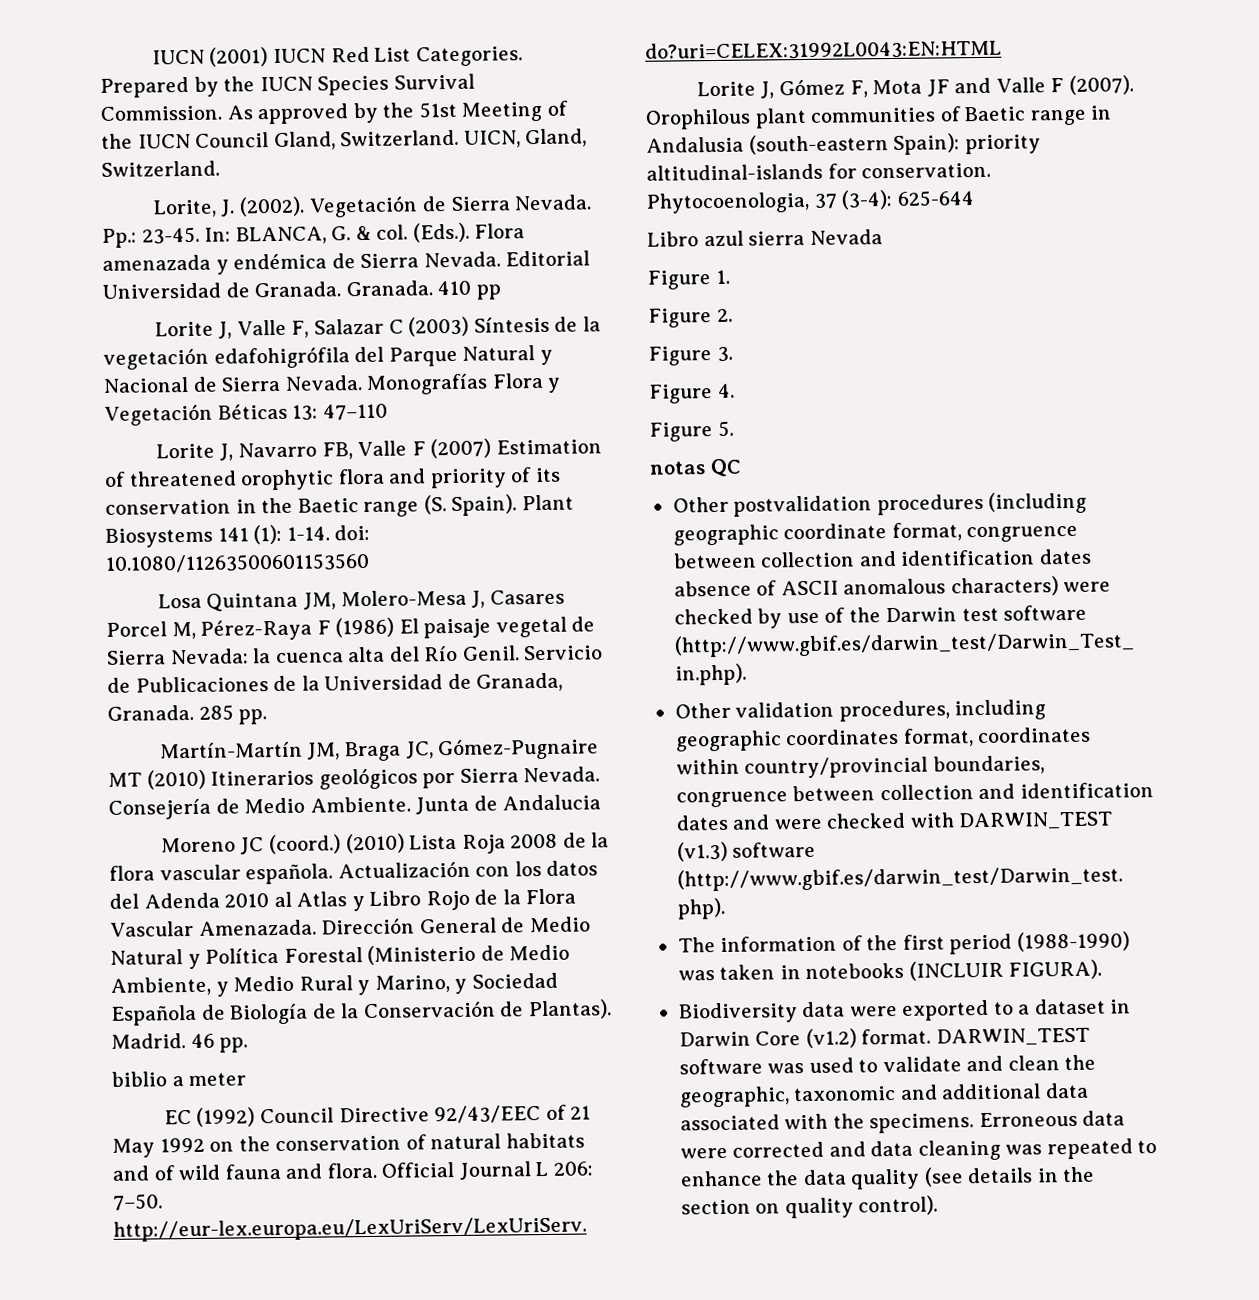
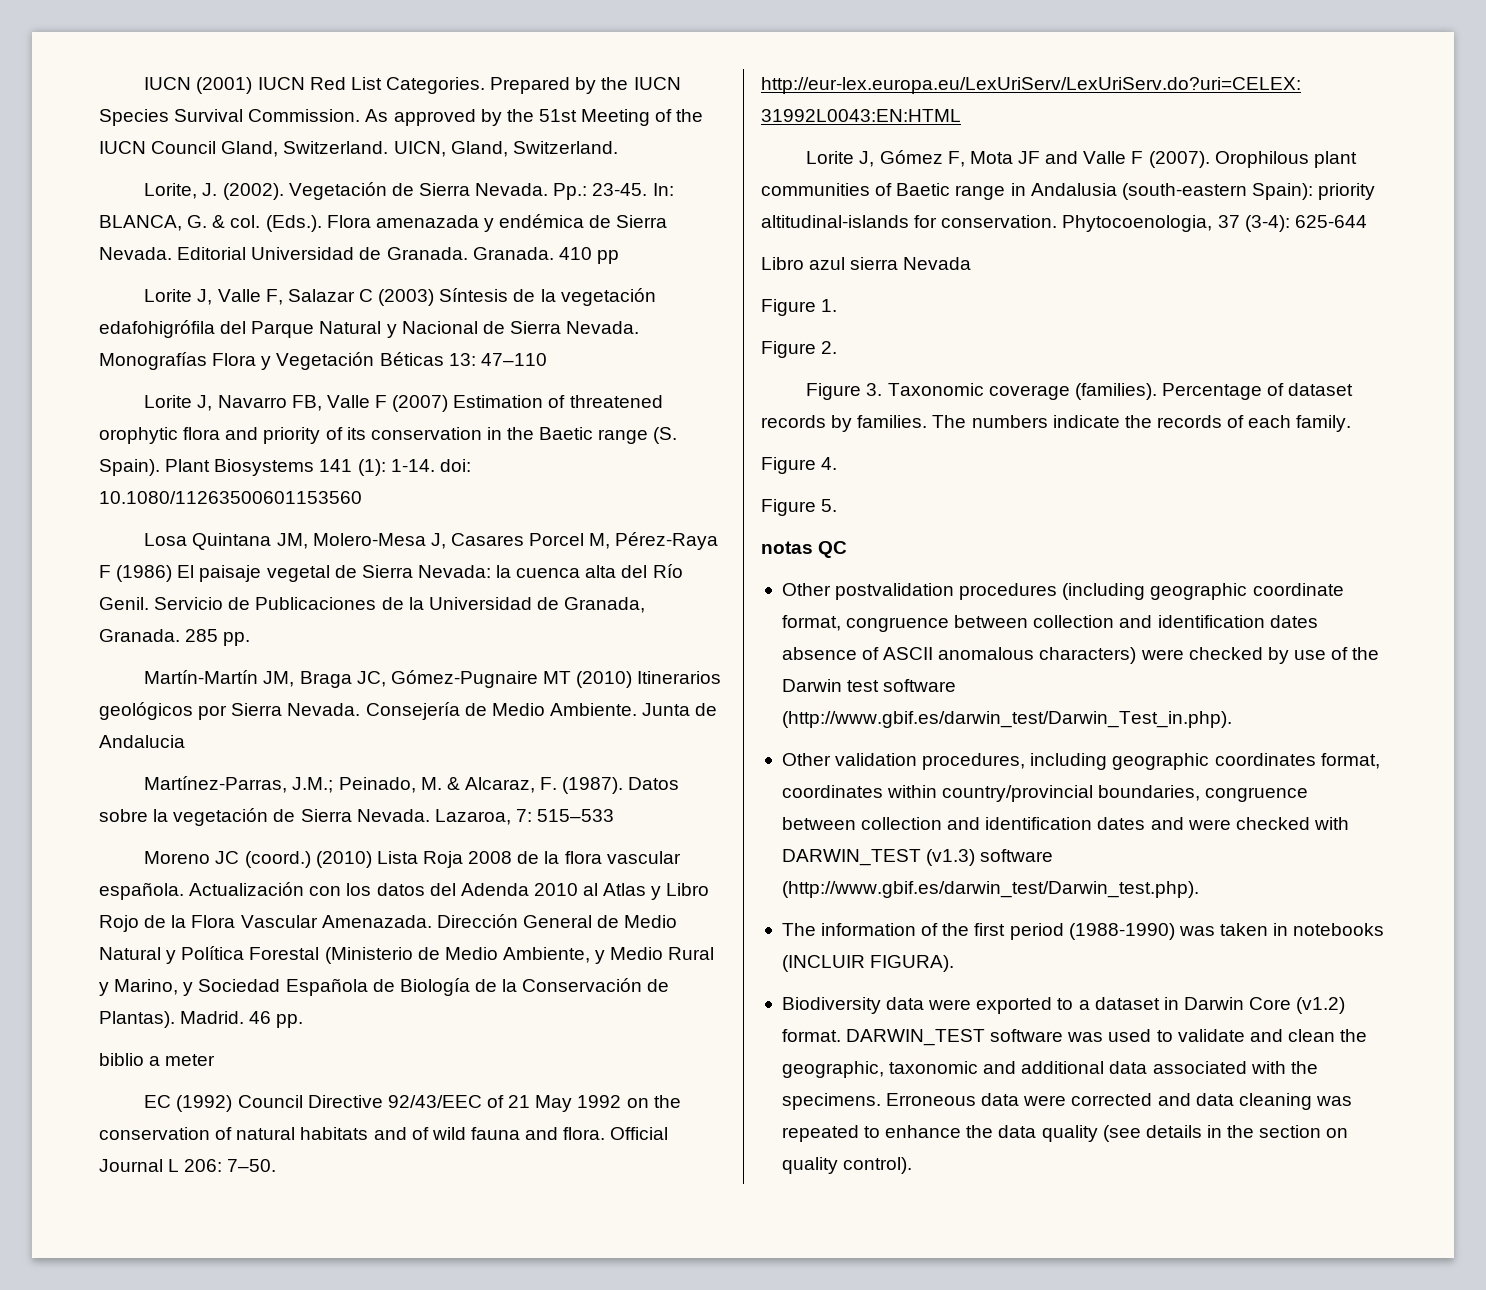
+ Martínez-Parras, J.M.; Peinado, M. & Alcaraz, F. (1987). Datos sobre la vegetación de Sierra Nevada. Lazaroa, 7: 515–533
- Figure 3.
+ Figure 3. Taxonomic coverage (families). Percentage of dataset records by families. The numbers indicate the records of each family.

